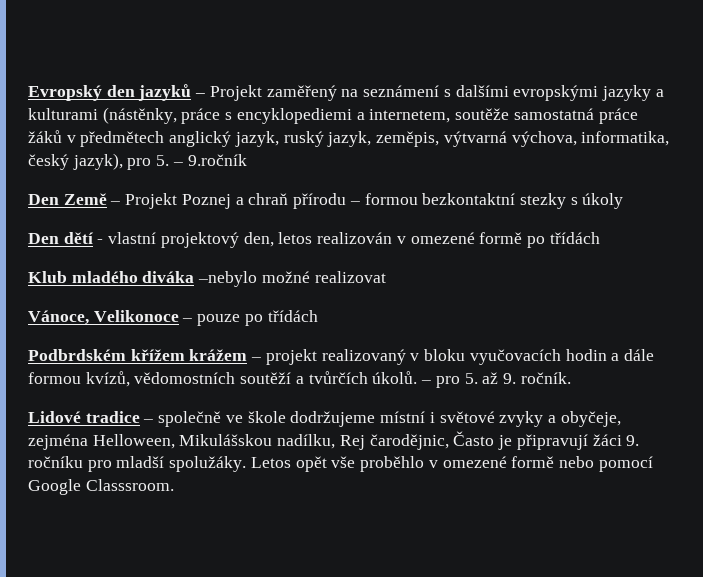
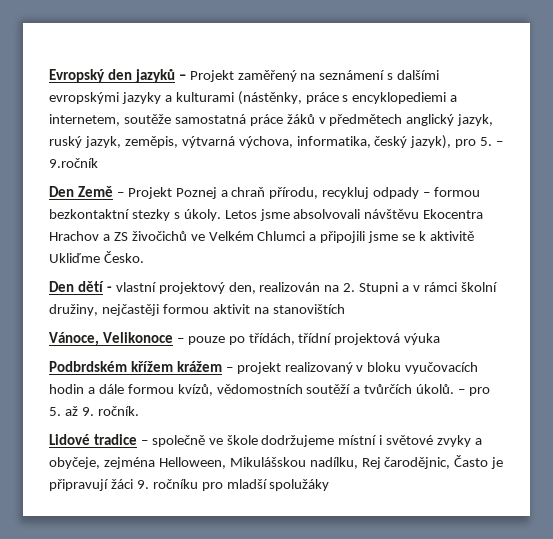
- Den Země – Projekt Poznej a chraň přírodu – formou bezkontaktní stezky s úkoly
+ Den Země – Projekt Poznej a chraň přírodu, recykluj odpady – formou bezkontaktní stezky s úkoly. Letos jsme absolvovali návštěvu Ekocentra Hrachov a ZS živočichů ve Velkém Chlumci a připojili jsme se k aktivitě Ukliďme Česko.
- Den dětí - vlastní projektový den, letos realizován v omezené formě po třídách
- Klub mladého diváka –nebylo možné realizovat
+ Den dětí - vlastní projektový den, realizován na 2. Stupni a v rámci školní družiny, nejčastěji formou aktivit na stanovištích
- Vánoce, Velikonoce – pouze po třídách
+ Vánoce, Velikonoce – pouze po třídách, třídní projektová výuka
- Lidové tradice – společně ve škole dodržujeme místní i světové zvyky a obyčeje, zejména Helloween, Mikulášskou nadílku, Rej čarodějnic, Často je připravují žáci 9. ročníku pro mladší spolužáky. Letos opět vše proběhlo v omezené formě nebo pomocí Google Classsroom.
+ Lidové tradice – společně ve škole dodržujeme místní i světové zvyky a obyčeje, zejména Helloween, Mikulášskou nadílku, Rej čarodějnic, Často je připravují žáci 9. ročníku pro mladší spolužáky

